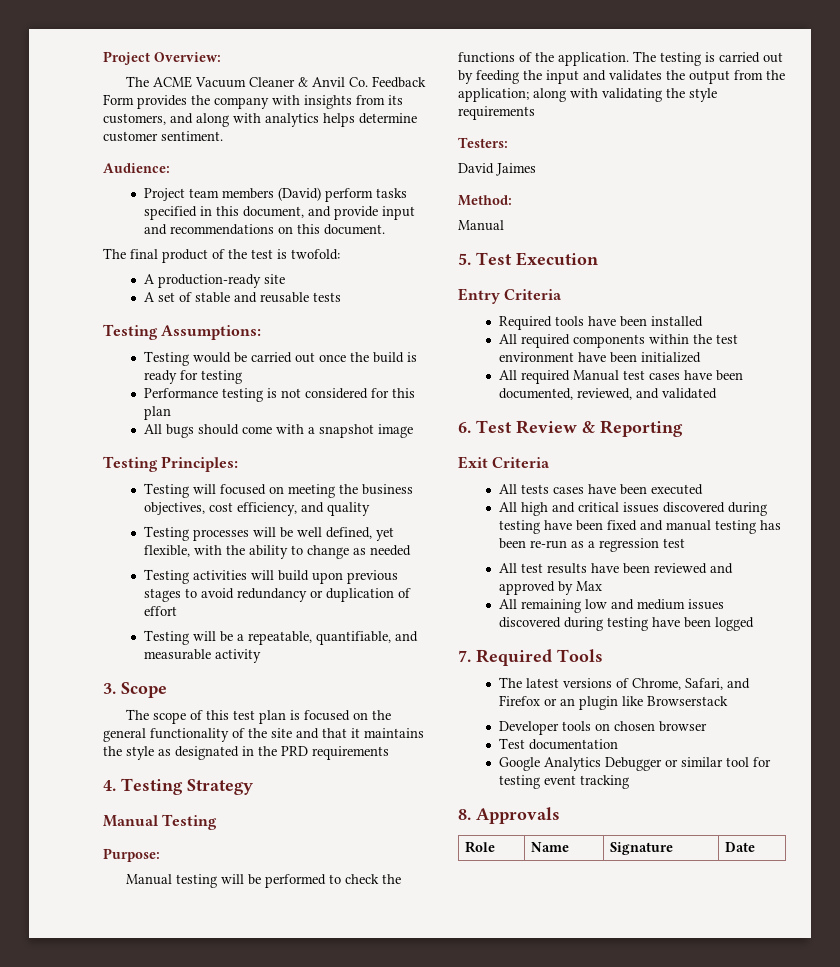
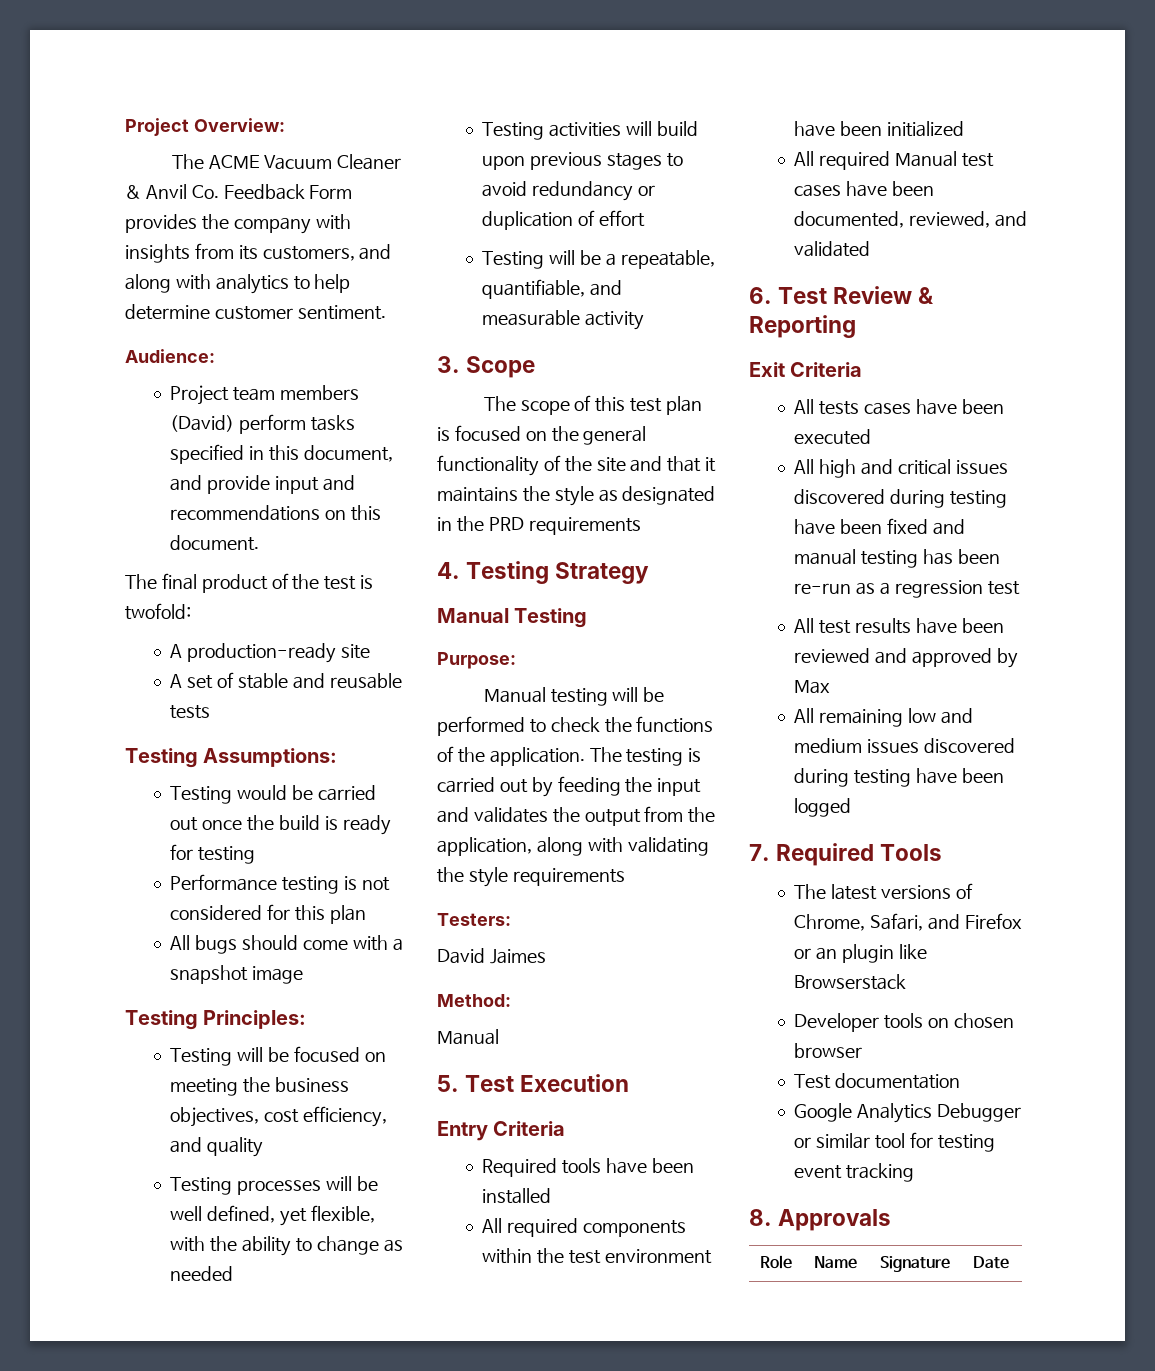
- The ACME Vacuum Cleaner & Anvil Co. Feedback Form provides the company with insights from its customers, and along with analytics helps determine customer sentiment.
+ The ACME Vacuum Cleaner & Anvil Co. Feedback Form provides the company with insights from its customers, and along with analytics to help determine customer sentiment.
- Testing will focused on meeting the business objectives, cost efficiency, and quality
+ Testing will be focused on meeting the business objectives, cost efficiency, and quality
- The testing is carried out by feeding the input and validates the output from the application; along with validating the style requirements
+ The testing is carried out by feeding the input and validates the output from the application, along with validating the style requirements

